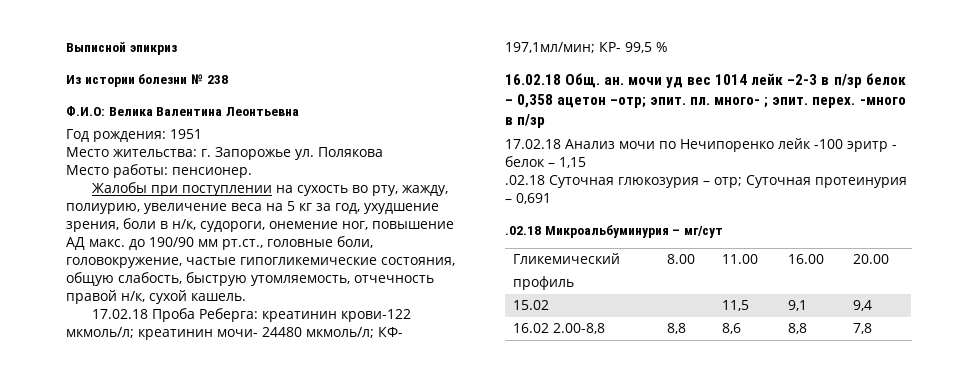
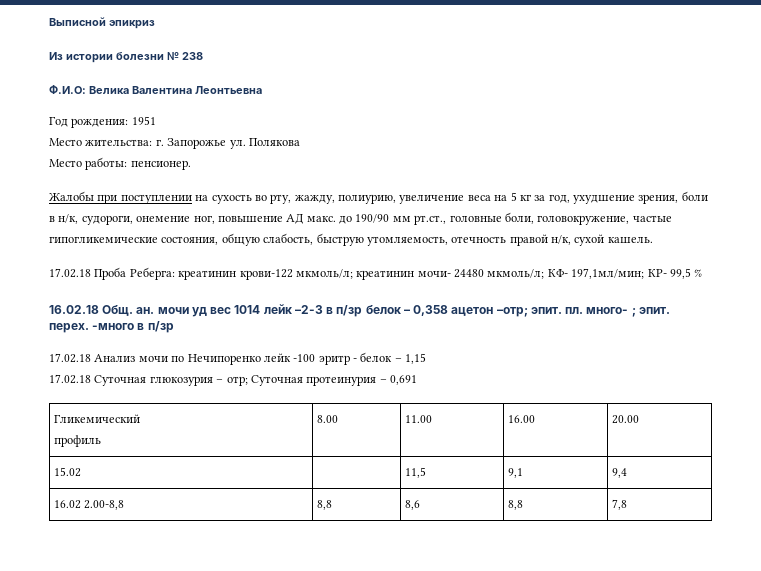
- Жалобы при поступлении на сухость во рту, жажду, полиурию, увеличение веса на 5 кг за год, ухудшение зрения, боли в н/к, судороги, онемение ног, повышение АД макс. до 190/90 мм рт.ст., головные боли, головокружение, частые гипогликемические состояния, общую слабость, быструю утомляемость, отчечность правой н/к, сухой кашель.
+ Жалобы при поступлении на сухость во рту, жажду, полиурию, увеличение веса на 5 кг за год, ухудшение зрения, боли в н/к, судороги, онемение ног, повышение АД макс. до 190/90 мм рт.ст., головные боли, головокружение, частые гипогликемические состояния, общую слабость, быструю утомляемость, отечность правой н/к, сухой кашель.
- .02.18 Суточная глюкозурия – отр; Суточная протеинурия – 0,691
+ 17.02.18 Суточная глюкозурия – отр; Суточная протеинурия – 0,691
- .02.18 Микроальбуминурия – мг/сут

